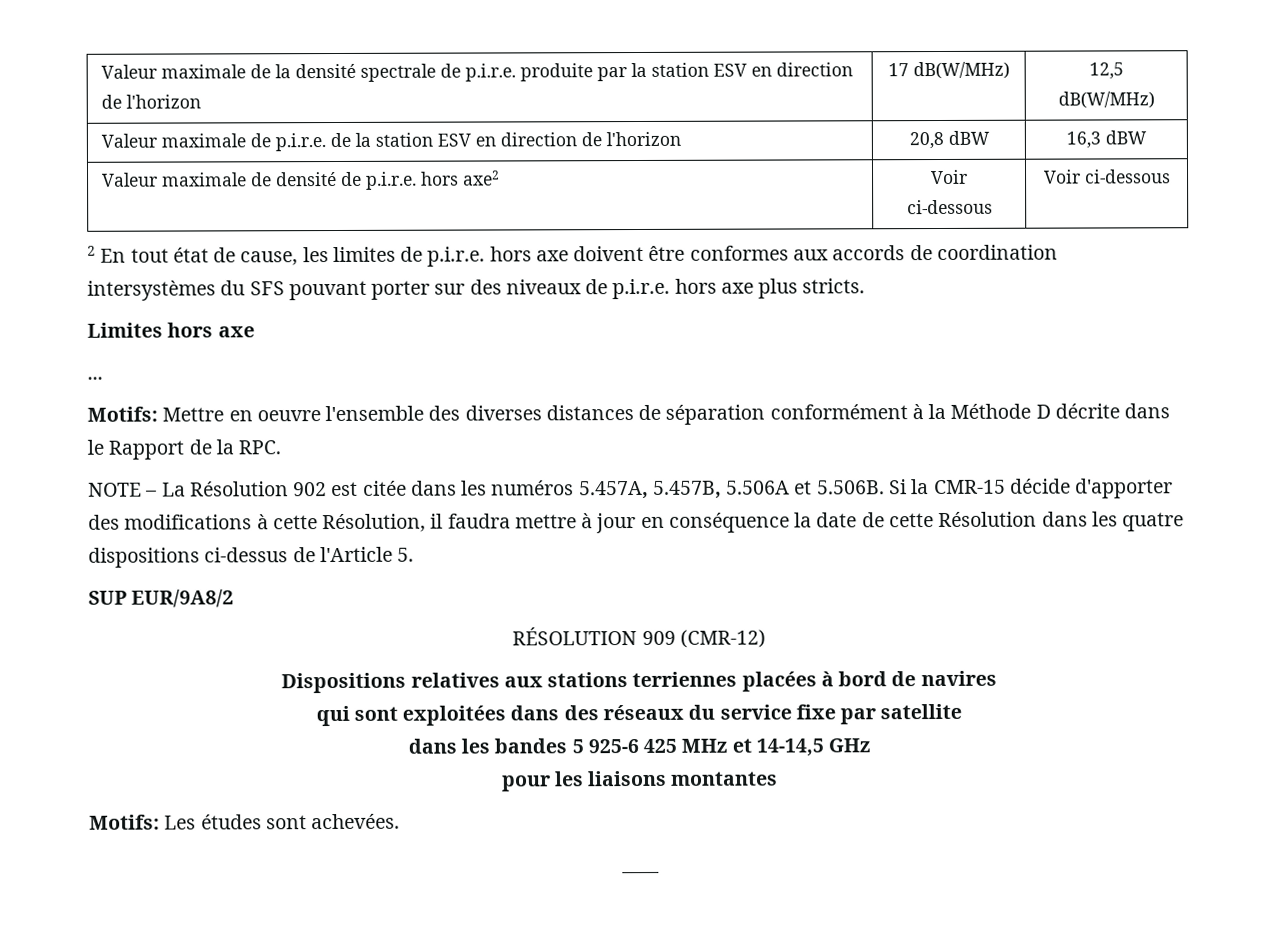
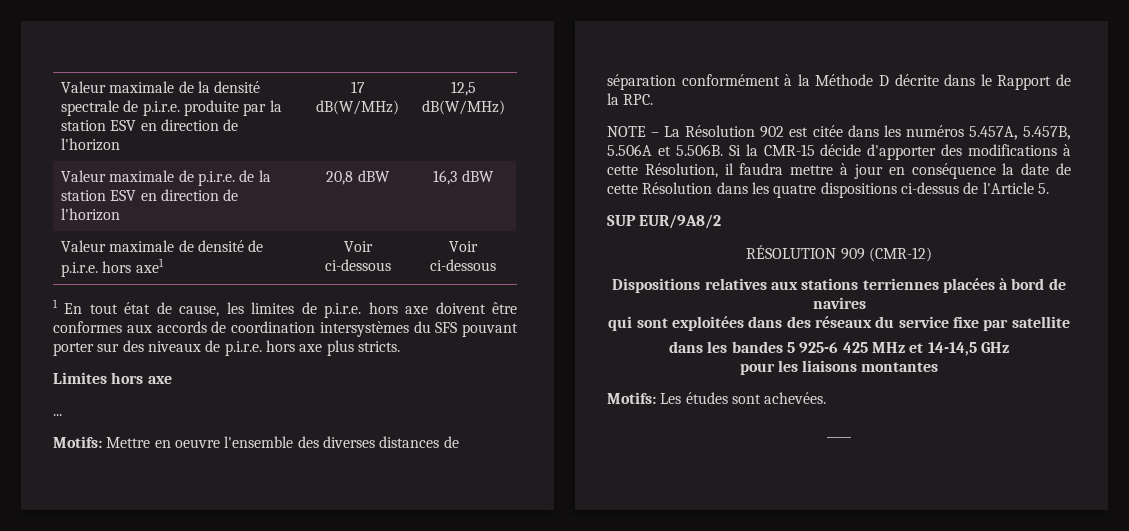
- Valeur maximale de densité de p.i.r.e. hors axe2 | Voir ci-dessous | Voir ci-dessous
+ Valeur maximale de densité de p.i.r.e. hors axe1 | Voir ci-dessous | Voir ci-dessous
- 2 En tout état de cause, les limites de p.i.r.e. hors axe doivent être conformes aux accords de coordination intersystèmes du SFS pouvant porter sur des niveaux de p.i.r.e. hors axe plus stricts.
+ 1 En tout état de cause, les limites de p.i.r.e. hors axe doivent être conformes aux accords de coordination intersystèmes du SFS pouvant porter sur des niveaux de p.i.r.e. hors axe plus stricts.

